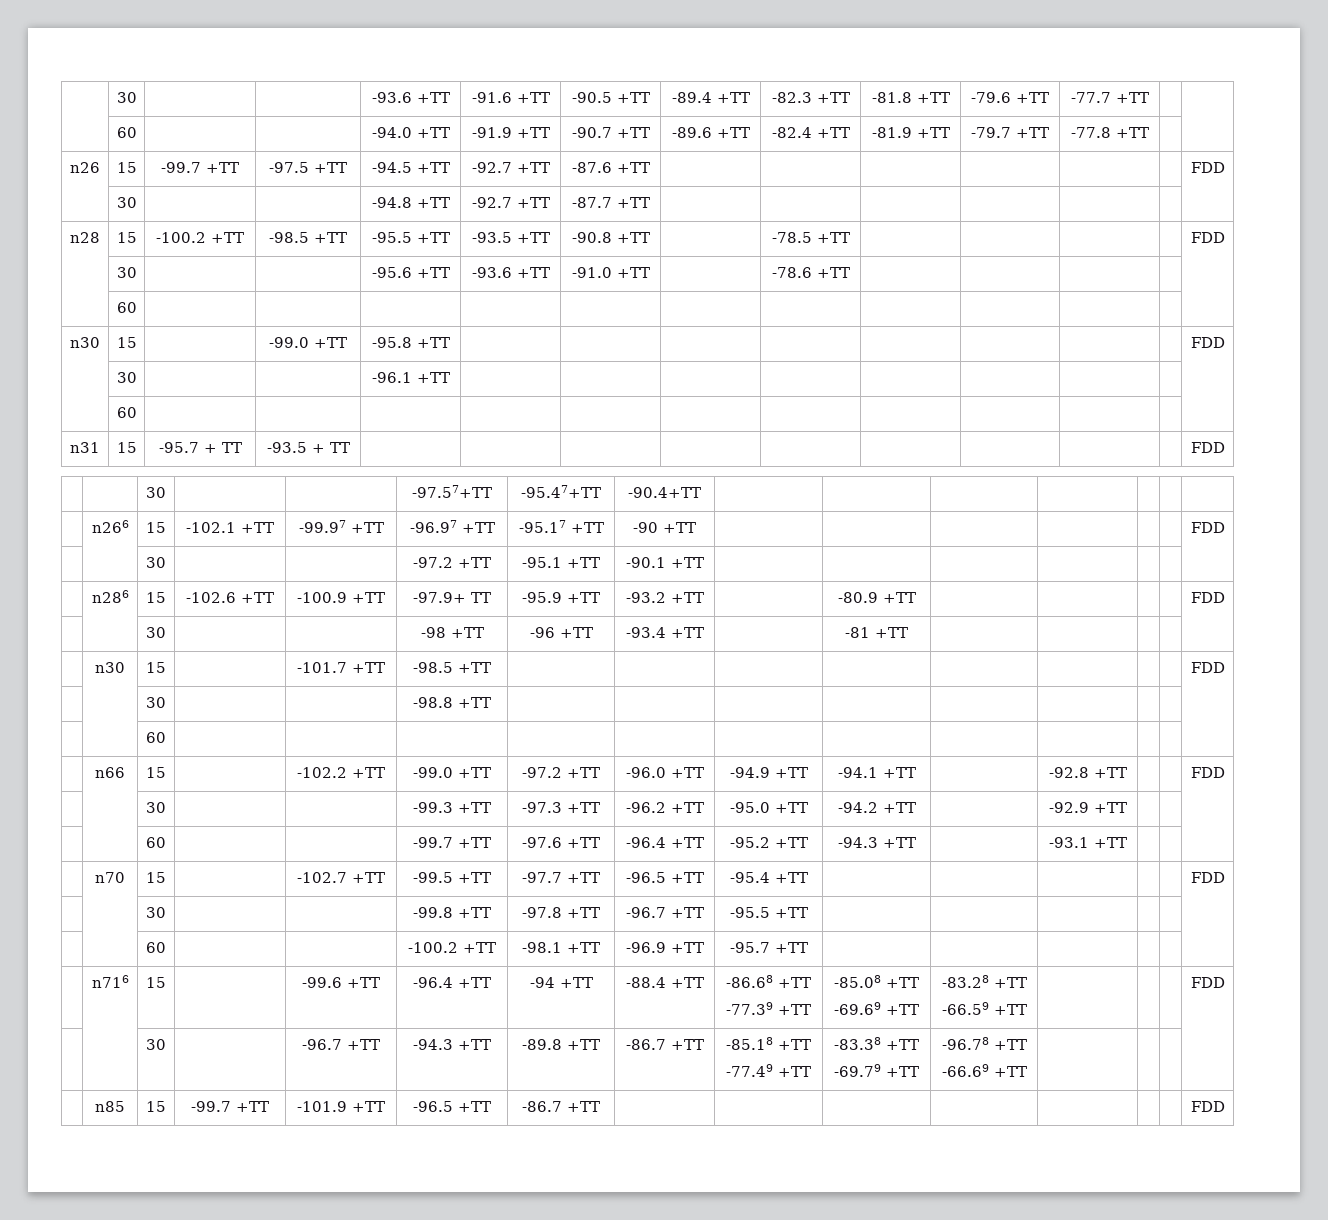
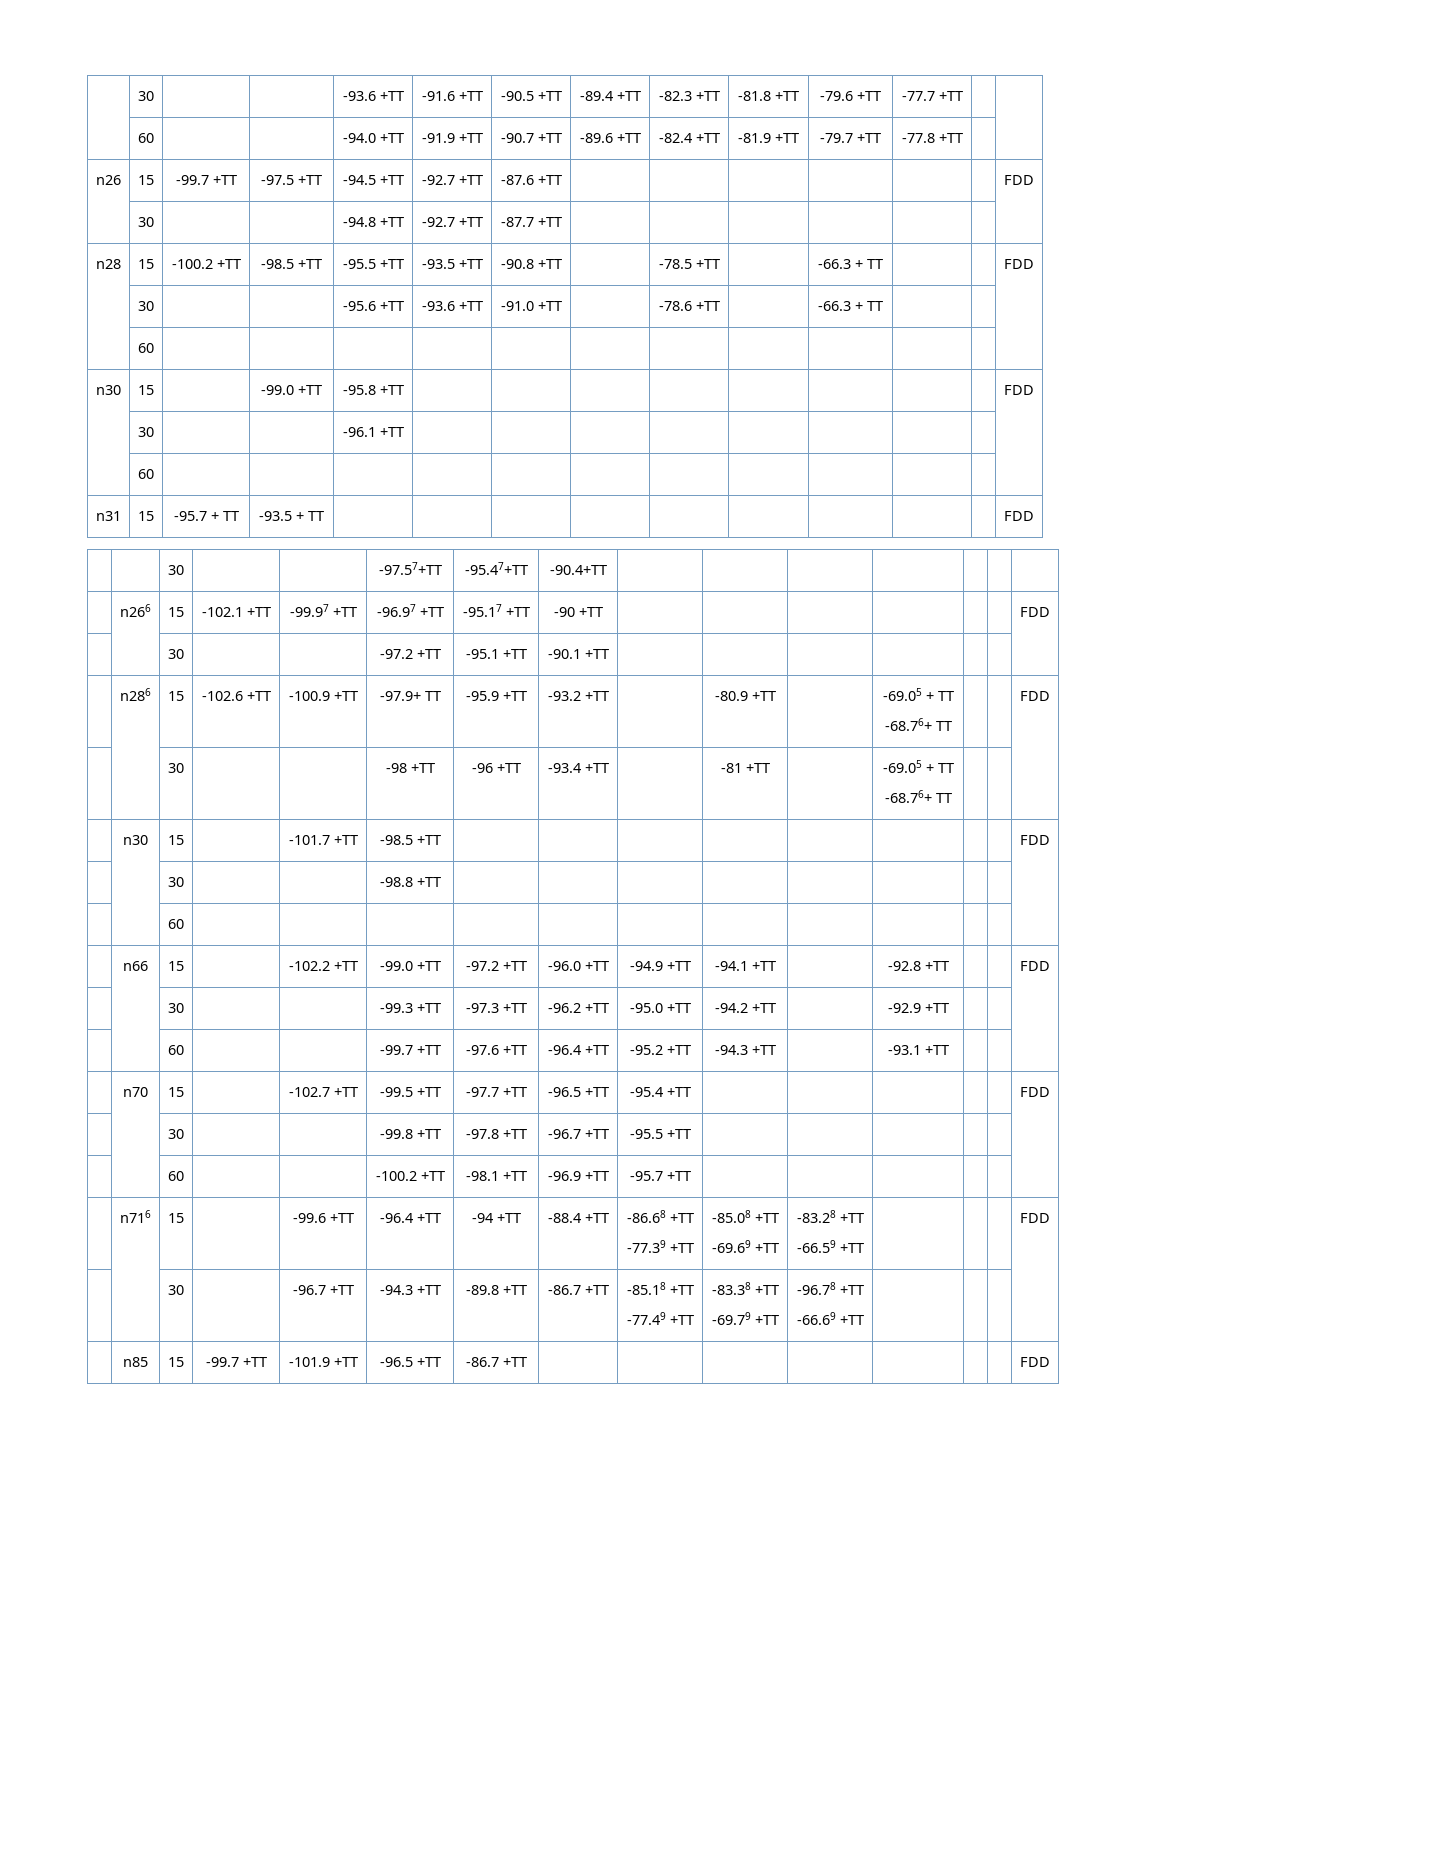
- n28 | 15 | -100.2 +TT | -98.5 +TT | -95.5 +TT | -93.5 +TT | -90.8 +TT | | -78.5 +TT | | | | | FDD
+ n28 | 15 | -100.2 +TT | -98.5 +TT | -95.5 +TT | -93.5 +TT | -90.8 +TT | | -78.5 +TT | | -66.3 + TT | | | FDD
- | 30 | | | -95.6 +TT | -93.6 +TT | -91.0 +TT | | -78.6 +TT | | | | |
+ | 30 | | | -95.6 +TT | -93.6 +TT | -91.0 +TT | | -78.6 +TT | | -66.3 + TT | | |
- | n286 | 15 | -102.6 +TT | -100.9 +TT | -97.9+ TT | -95.9 +TT | -93.2 +TT | | -80.9 +TT | | | | | FDD
+ | n286 | 15 | -102.6 +TT | -100.9 +TT | -97.9+ TT | -95.9 +TT | -93.2 +TT | | -80.9 +TT | | -69.05 + TT
+ -68.76+ TT | | | FDD
- | | 30 | | | -98 +TT | -96 +TT | -93.4 +TT | | -81 +TT | | | | |
+ | | 30 | | | -98 +TT | -96 +TT | -93.4 +TT | | -81 +TT | | -69.05 + TT
+ -68.76+ TT | | |

